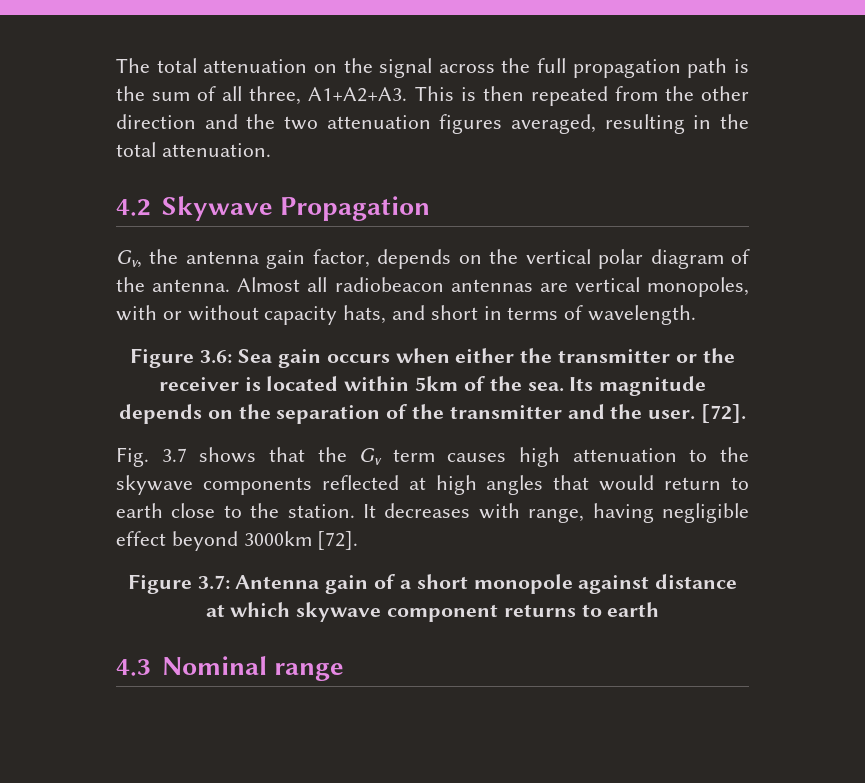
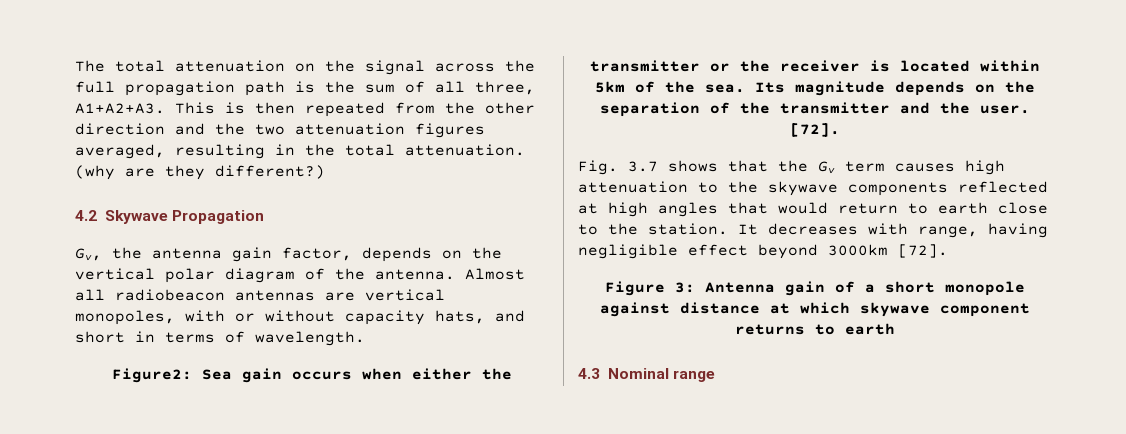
+ (why are they different?)
- Figure 3.6: Sea gain occurs when either the transmitter or the receiver is located within 5km of the sea.
+ Figure2: Sea gain occurs when either the transmitter or the receiver is located within 5km of the sea.
- Figure 3.7: Antenna gain of a short monopole against distance at which skywave component returns to earth
+ Figure 3: Antenna gain of a short monopole against distance at which skywave component returns to earth

